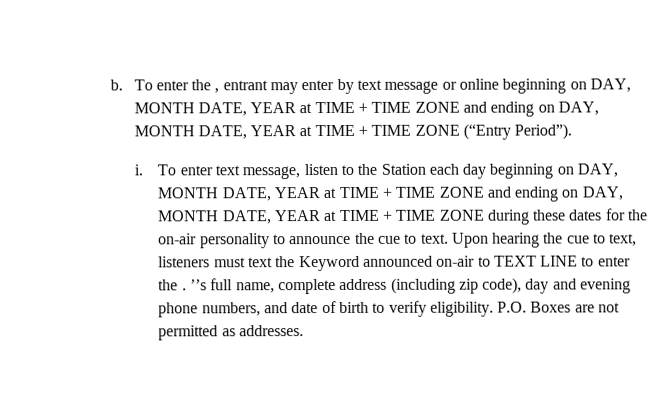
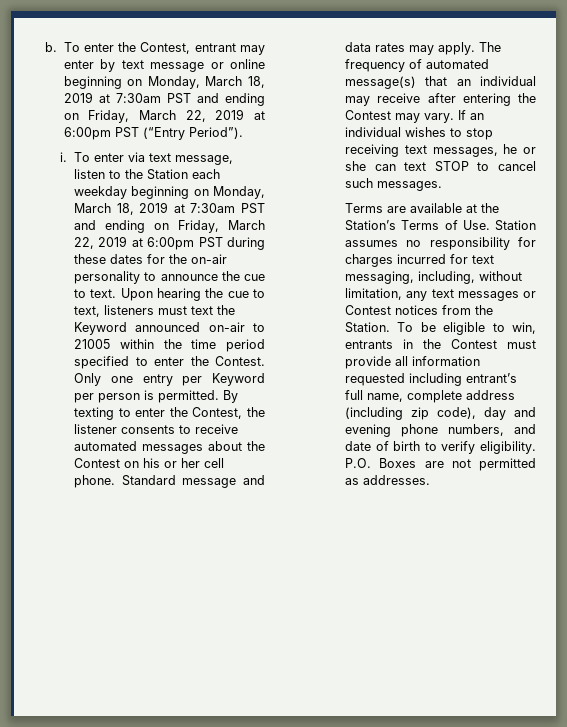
- To enter the , entrant may enter by text message or online beginning on DAY, MONTH DATE, YEAR at TIME + TIME ZONE and ending on DAY, MONTH DATE, YEAR at TIME + TIME ZONE (“Entry Period”).
+ To enter the Contest, entrant may enter by text message or online beginning on Monday, March 18, 2019 at 7:30am PST and ending on Friday, March 22, 2019 at 6:00pm PST (“Entry Period”).
- To enter text message, listen to the Station each day beginning on DAY, MONTH DATE, YEAR at TIME + TIME ZONE and ending on DAY, MONTH DATE, YEAR at TIME + TIME ZONE during these dates for the on-air personality to announce the cue to text.
+ To enter via text message, listen to the Station each weekday beginning on Monday, March 18, 2019 at 7:30am PST and ending on Friday, March 22, 2019 at 6:00pm PST during these dates for the on-air personality to announce the cue to text.
- Upon hearing the cue to text, listeners must text the Keyword announced on-air to TEXT LINE to enter the . ’’s full name, complete address (including zip code), day and evening phone numbers, and date of birth to verify eligibility.
+ Upon hearing the cue to text, listeners must text the Keyword announced on-air to 21005 within the time period specified to enter the Contest. Only one entry per Keyword per person is permitted. By texting to enter the Contest, the listener consents to receive automated messages about the Contest on his or her cell phone. Standard message and data rates may apply. The frequency of automated message(s) that an individual may receive after entering the Contest may vary. If an individual wishes to stop receiving text messages, he or she can text STOP to cancel such messages.
+ Terms are available at the Station’s Terms of Use. Station assumes no responsibility for charges incurred for text messaging, including, without limitation, any text messages or Contest notices from the Station. To be eligible to win, entrants in the Contest must provide all information requested including entrant’s full name, complete address (including zip code), day and evening phone numbers, and date of birth to verify eligibility.

